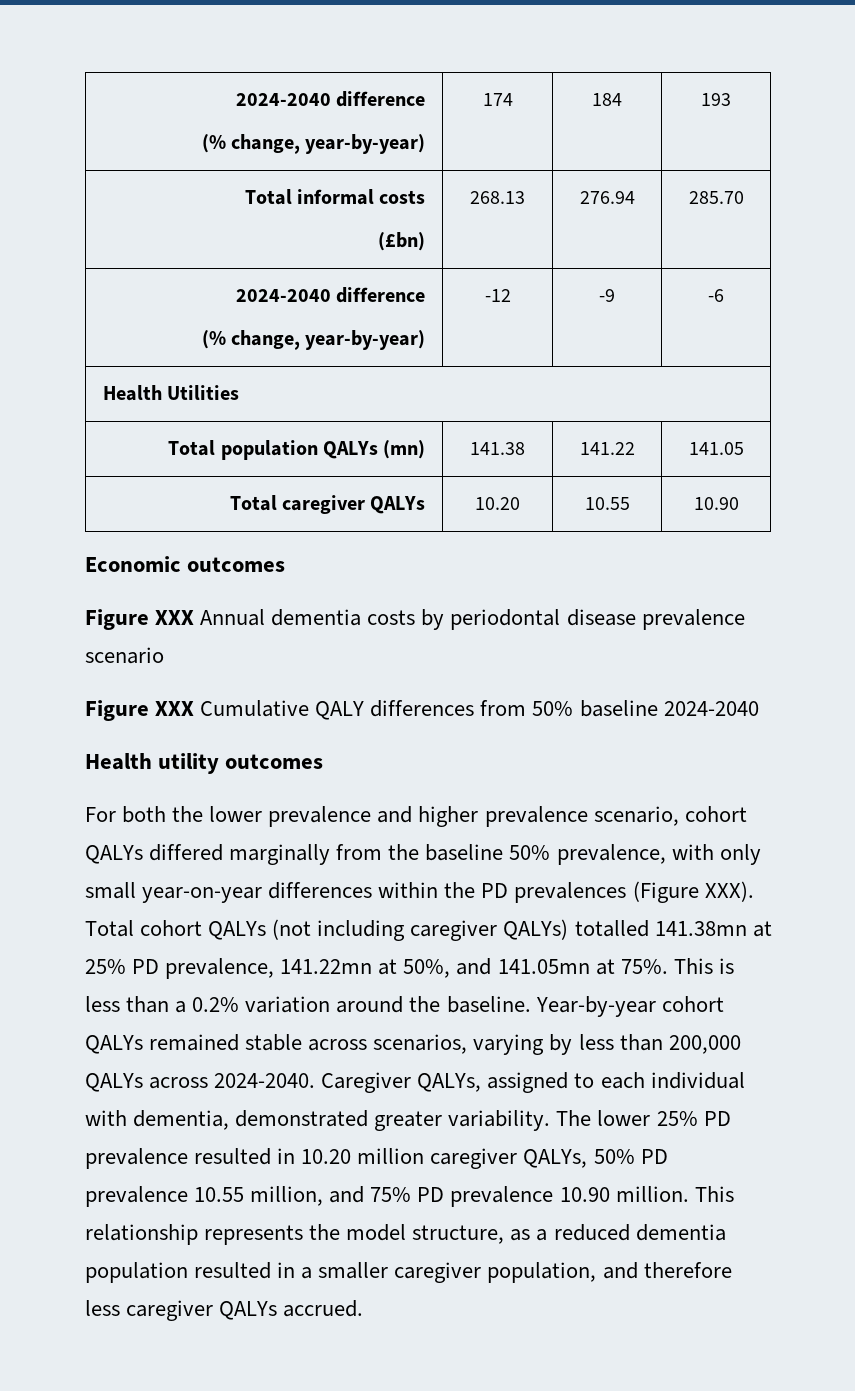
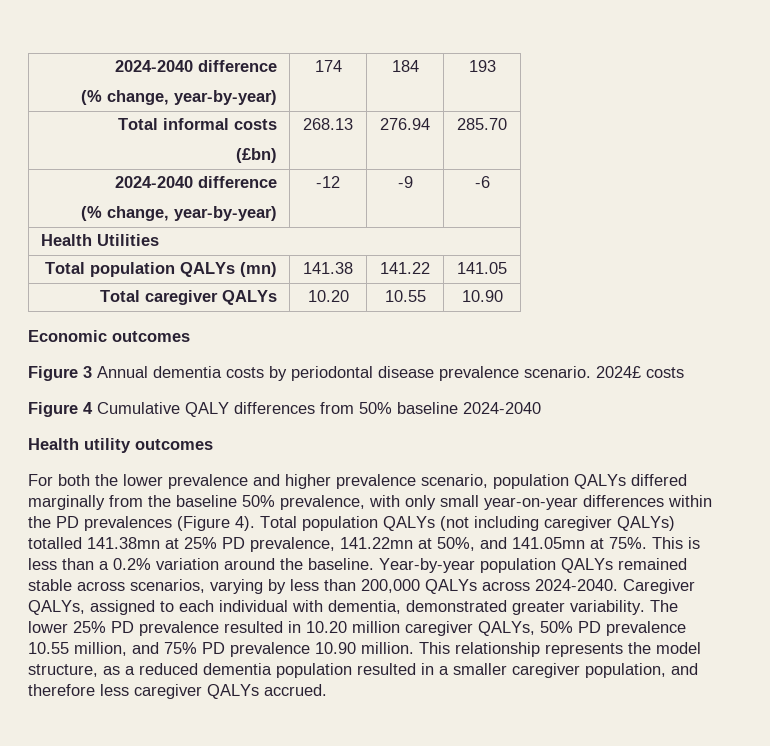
- Figure XXX Annual dementia costs by periodontal disease prevalence scenario
- Figure XXX Cumulative QALY differences from 50% baseline 2024-2040
+ Figure 3 Annual dementia costs by periodontal disease prevalence scenario. 2024£ costs
+ Figure 4 Cumulative QALY differences from 50% baseline 2024-2040
- For both the lower prevalence and higher prevalence scenario, cohort QALYs differed marginally from the baseline 50% prevalence, with only small year-on-year differences within the PD prevalences (Figure XXX). Total cohort QALYs (not including caregiver QALYs) totalled 141.38mn at 25% PD prevalence, 141.22mn at 50%, and 141.05mn at 75%.
+ For both the lower prevalence and higher prevalence scenario, population QALYs differed marginally from the baseline 50% prevalence, with only small year-on-year differences within the PD prevalences (Figure 4). Total population QALYs (not including caregiver QALYs) totalled 141.38mn at 25% PD prevalence, 141.22mn at 50%, and 141.05mn at 75%.
- Year-by-year cohort QALYs remained stable across scenarios, varying by less than 200,000 QALYs across 2024-2040.
+ Year-by-year population QALYs remained stable across scenarios, varying by less than 200,000 QALYs across 2024-2040.

